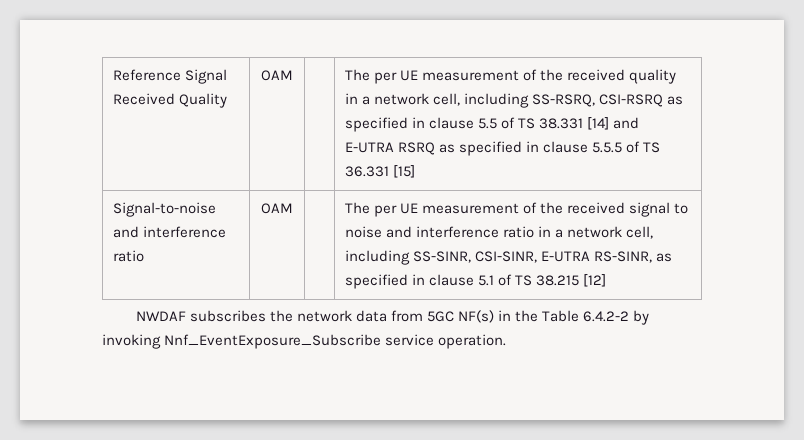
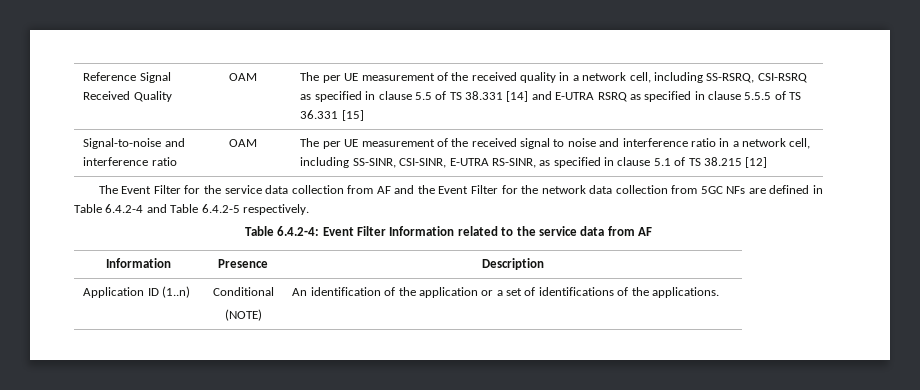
- NWDAF subscribes the network data from 5GC NF(s) in the Table 6.4.2-2 by invoking Nnf_EventExposure_Subscribe service operation.
+ The Event Filter for the service data collection from AF and the Event Filter for the network data collection from 5GC NFs are defined in Table 6.4.2-4 and Table 6.4.2-5 respectively.
+ Table 6.4.2-4: Event Filter Information related to the service data from AF
+ Information | Presence | Description
+ Application ID (1..n) | Conditional
+ (NOTE) | An identification of the application or a set of identifications of the applications.

